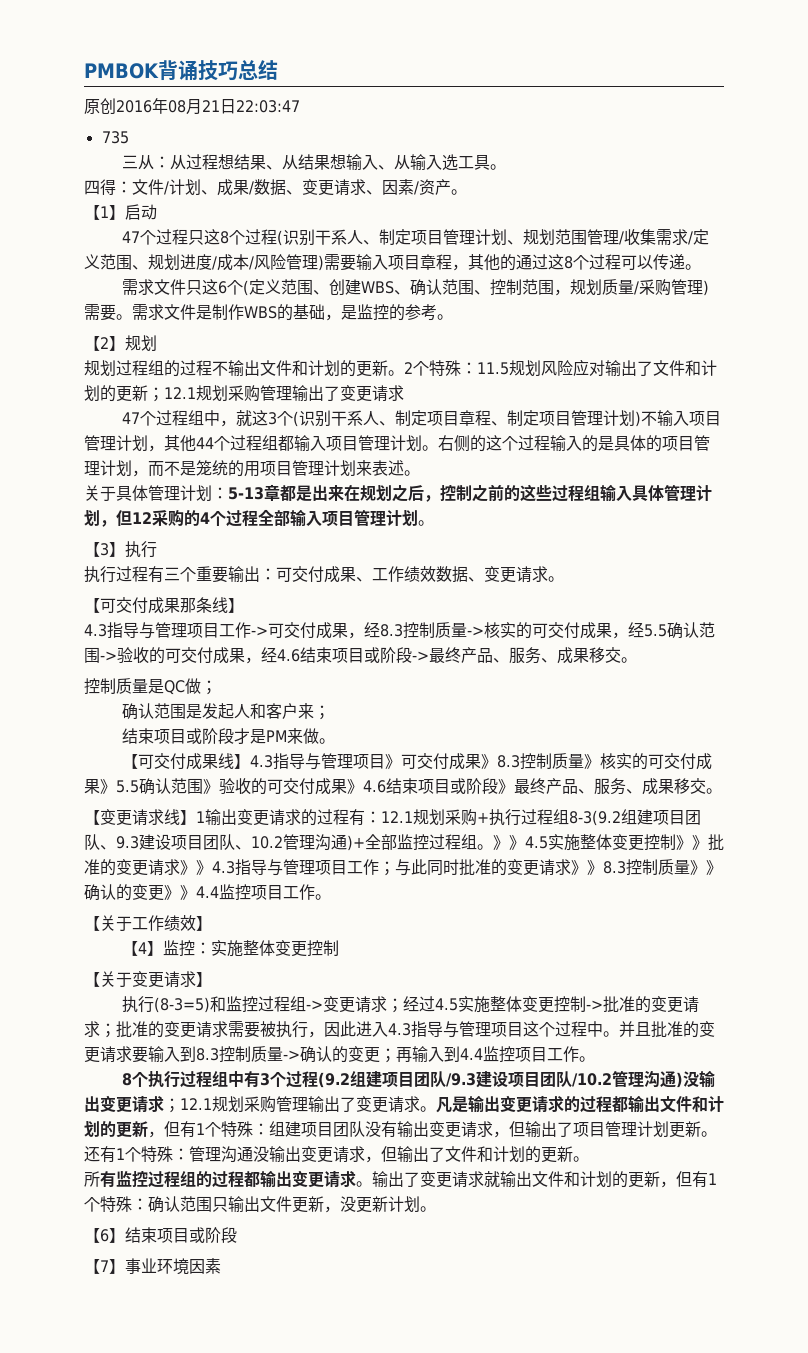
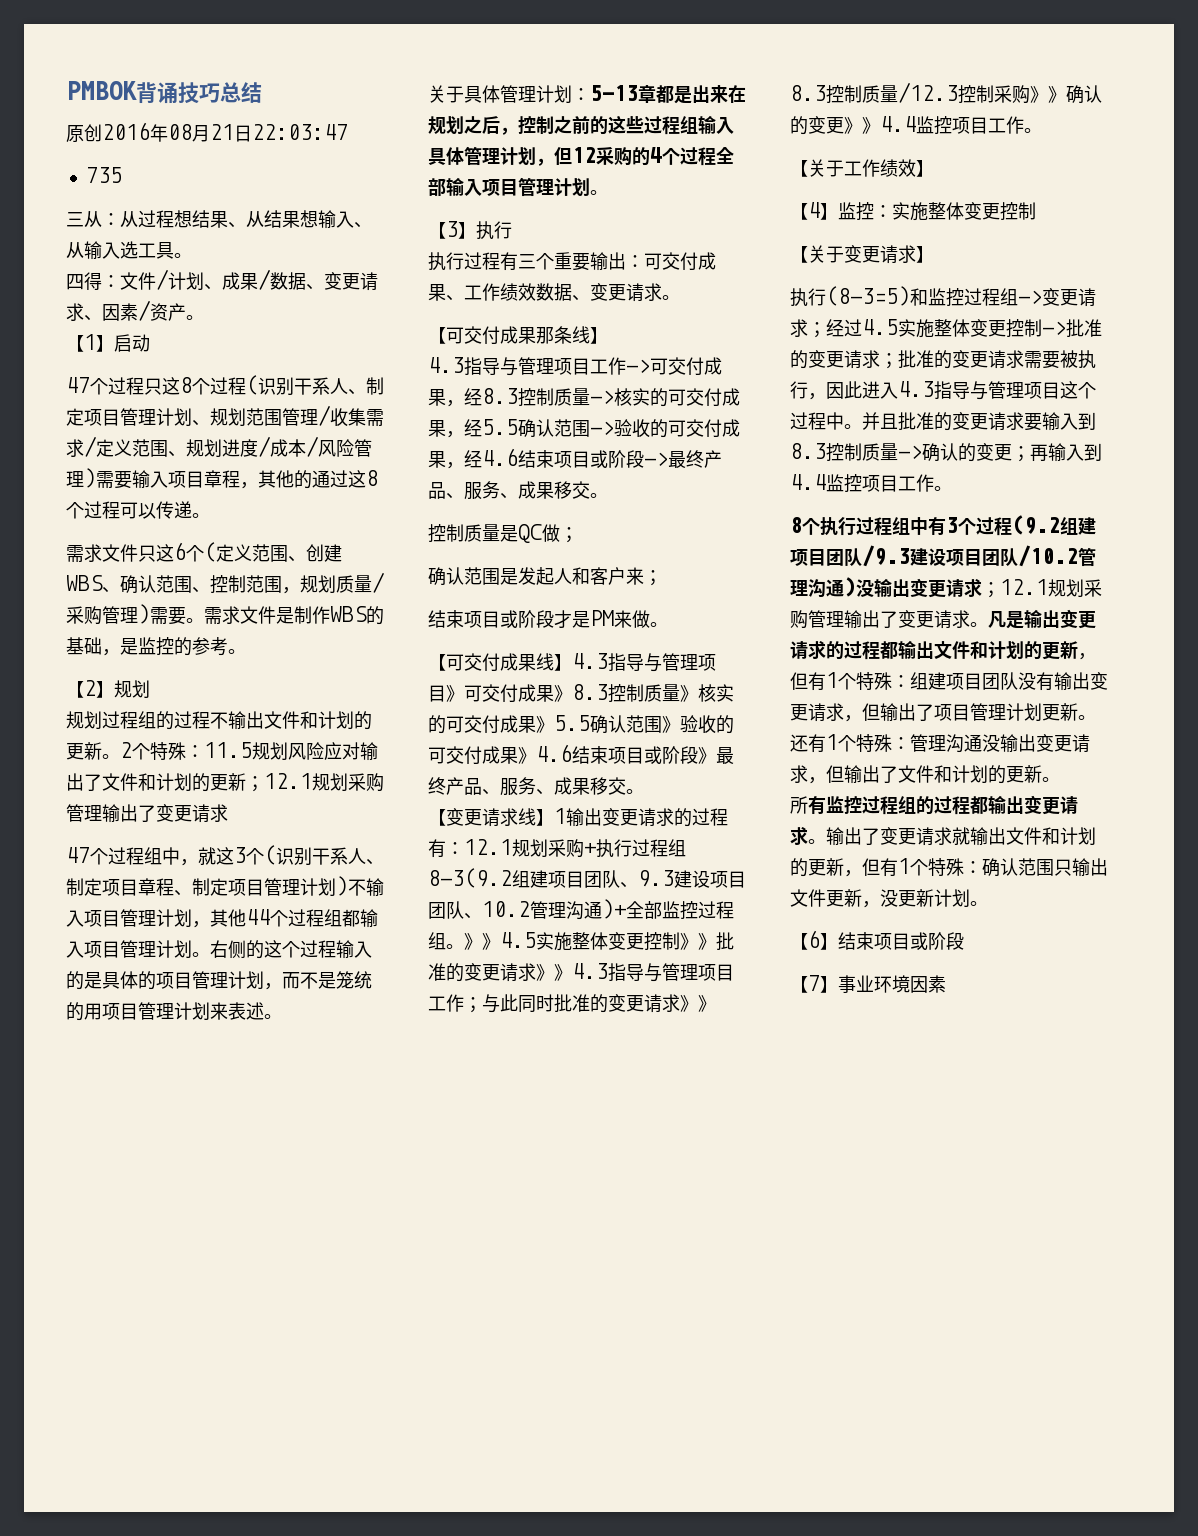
- 》》4.5实施整体变更控制》》批准的变更请求》》4.3指导与管理项目工作；与此同时批准的变更请求》》8.3控制质量》》确认的变更》》4.4监控项目工作。
+ 》》4.5实施整体变更控制》》批准的变更请求》》4.3指导与管理项目工作；与此同时批准的变更请求》》8.3控制质量/12.3控制采购》》确认的变更》》4.4监控项目工作。

